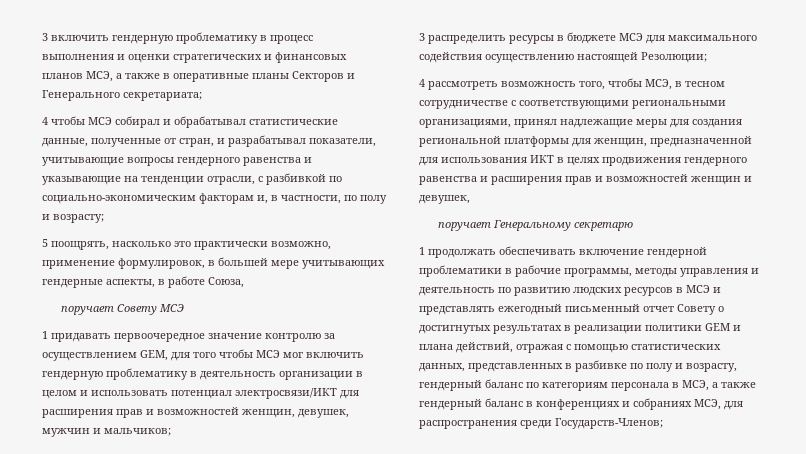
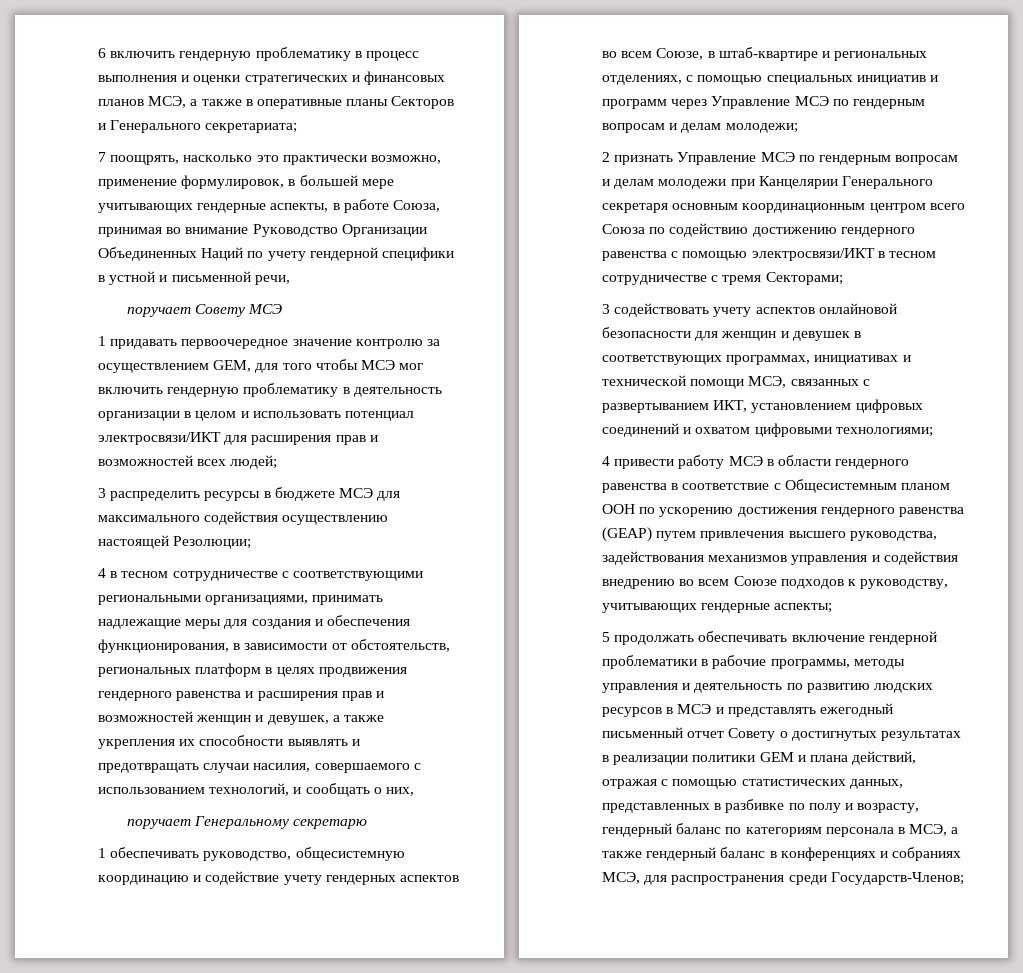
- 3 включить гендерную проблематику в процесс выполнения и оценки стратегических и финансовых планов МСЭ, а также в оперативные планы Секторов и Генерального секретариата;
+ 6 включить гендерную проблематику в процесс выполнения и оценки стратегических и финансовых планов МСЭ, а также в оперативные планы Секторов и Генерального секретариата;
- 4 чтобы МСЭ собирал и обрабатывал статистические данные, полученные от стран, и разрабатывал показатели, учитывающие вопросы гендерного равенства и указывающие на тенденции отрасли, с разбивкой по социально-экономическим факторам и, в частности, по полу и возрасту;
- 5 поощрять, насколько это практически возможно, применение формулировок, в большей мере учитывающих гендерные аспекты, в работе Союза,
+ 7 поощрять, насколько это практически возможно, применение формулировок, в большей мере учитывающих гендерные аспекты, в работе Союза, принимая во внимание Руководство Организации Объединенных Наций по учету гендерной специфики в устной и письменной речи,
- 1 придавать первоочередное значение контролю за осуществлением GEM, для того чтобы МСЭ мог включить гендерную проблематику в деятельность организации в целом и использовать потенциал электросвязи/ИКТ для расширения прав и возможностей женщин, девушек, мужчин и мальчиков;
+ 1 придавать первоочередное значение контролю за осуществлением GEM, для того чтобы МСЭ мог включить гендерную проблематику в деятельность организации в целом и использовать потенциал электросвязи/ИКТ для расширения прав и возможностей всех людей;
- 4 рассмотреть возможность того, чтобы МСЭ, в тесном сотрудничестве с соответствующими региональными организациями, принял надлежащие меры для создания региональной платформы для женщин, предназначенной для использования ИКТ в целях продвижения гендерного равенства и расширения прав и возможностей женщин и девушек,
+ 4 в тесном сотрудничестве с соответствующими региональными организациями, принимать надлежащие меры для создания и обеспечения функционирования, в зависимости от обстоятельств, региональных платформ в целях продвижения гендерного равенства и расширения прав и возможностей женщин и девушек, а также укрепления их способности выявлять и предотвращать случаи насилия, совершаемого с использованием технологий, и сообщать о них,
  поручает Генеральному секретарю
- 1 продолжать обеспечивать включение гендерной проблематики в рабочие программы, методы управления и деятельность по развитию людских ресурсов в МСЭ и представлять ежегодный письменный отчет Совету о достигнутых результатах в реализации политики GEM и плана действий, отражая с помощью статистических данных, представленных в разбивке по полу и возрасту, гендерный баланс по категориям персонала в МСЭ, а также гендерный баланс в конференциях и собраниях МСЭ, для распространения среди Государств-Членов;
+ 1 обеспечивать руководство, общесистемную координацию и содействие учету гендерных аспектов во всем Союзе, в штаб-квартире и региональных отделениях, с помощью специальных инициатив и программ через Управление МСЭ по гендерным вопросам и делам молодежи;
+ 2 признать Управление МСЭ по гендерным вопросам и делам молодежи при Канцелярии Генерального секретаря основным координационным центром всего Союза по содействию достижению гендерного равенства с помощью электросвязи/ИКТ в тесном сотрудничестве с тремя Секторами;
+ 3 содействовать учету аспектов онлайновой безопасности для женщин и девушек в соответствующих программах, инициативах и технической помощи МСЭ, связанных с развертыванием ИКТ, установлением цифровых соединений и охватом цифровыми технологиями;
+ 4 привести работу МСЭ в области гендерного равенства в соответствие с Общесистемным планом ООН по ускорению достижения гендерного равенства (GEAP) путем привлечения высшего руководства, задействования механизмов управления и содействия внедрению во всем Союзе подходов к руководству, учитывающих гендерные аспекты;
+ 5 продолжать обеспечивать включение гендерной проблематики в рабочие программы, методы управления и деятельность по развитию людских ресурсов в МСЭ и представлять ежегодный письменный отчет Совету о достигнутых результатах в реализации политики GEM и плана действий, отражая с помощью статистических данных, представленных в разбивке по полу и возрасту, гендерный баланс по категориям персонала в МСЭ, а также гендерный баланс в конференциях и собраниях МСЭ, для распространения среди Государств-Членов;

